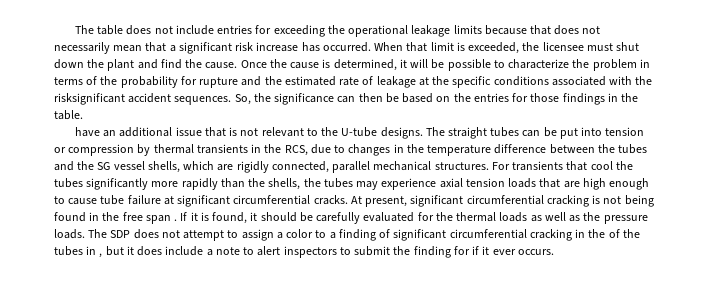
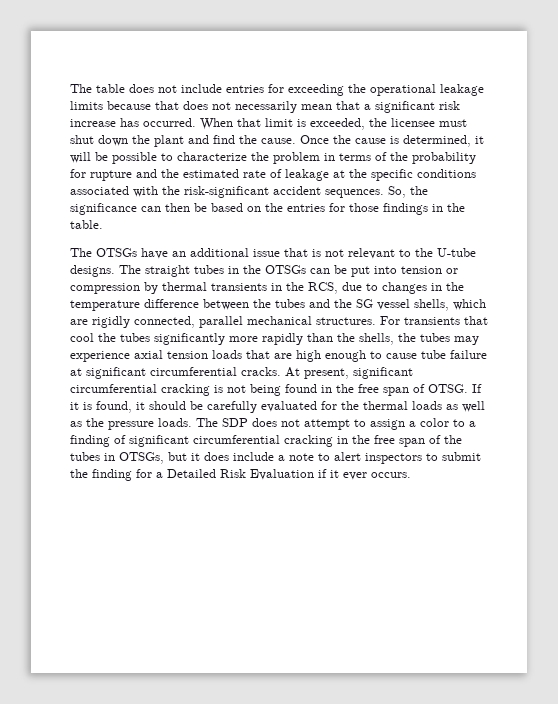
- Once the cause is determined, it will be possible to characterize the problem in terms of the probability for rupture and the estimated rate of leakage at the specific conditions associated with the risksignificant accident sequences.
+ Once the cause is determined, it will be possible to characterize the problem in terms of the probability for rupture and the estimated rate of leakage at the specific conditions associated with the risk-significant accident sequences.
- have an additional issue that is not relevant to the U-tube designs.
+ The OTSGs have an additional issue that is not relevant to the U-tube designs.
- The straight tubes can be put into tension or compression by thermal transients in the RCS, due to changes in the temperature difference between the tubes and the SG vessel shells, which are rigidly connected, parallel mechanical structures.
+ The straight tubes in the OTSGs can be put into tension or compression by thermal transients in the RCS, due to changes in the temperature difference between the tubes and the SG vessel shells, which are rigidly connected, parallel mechanical structures.
- At present, significant circumferential cracking is not being found in the free span .
+ At present, significant circumferential cracking is not being found in the free span of OTSG.
- The SDP does not attempt to assign a color to a finding of significant circumferential cracking in the of the tubes in , but it does include a note to alert inspectors to submit the finding for if it ever occurs.
+ The SDP does not attempt to assign a color to a finding of significant circumferential cracking in the free span of the tubes in OTSGs, but it does include a note to alert inspectors to submit the finding for a Detailed Risk Evaluation if it ever occurs.

